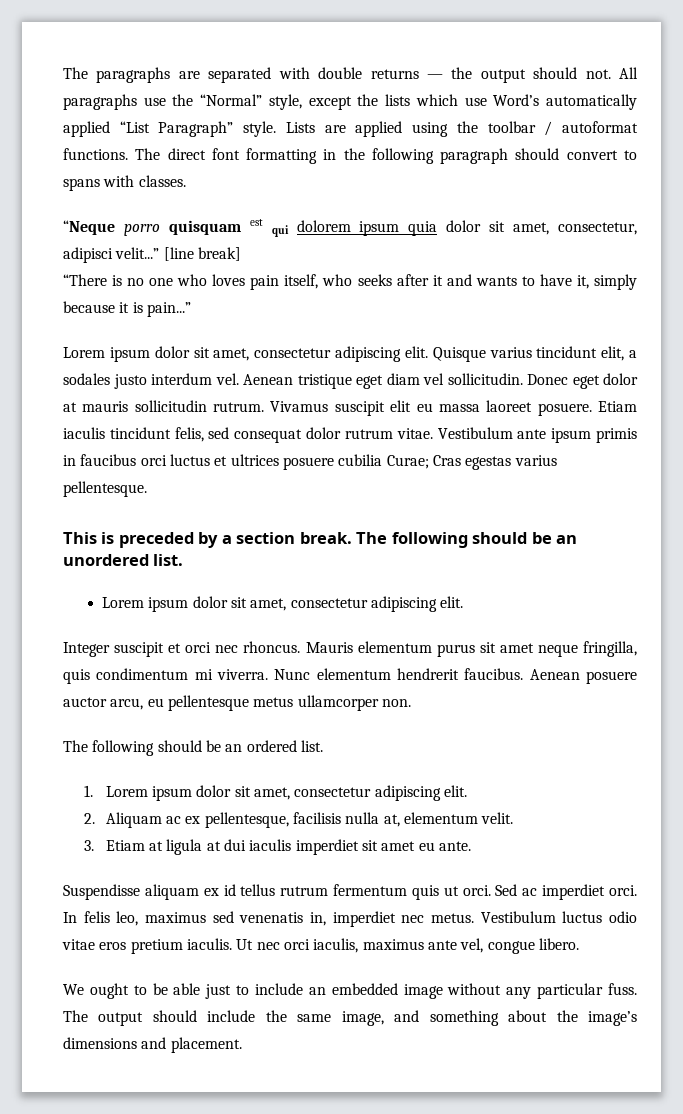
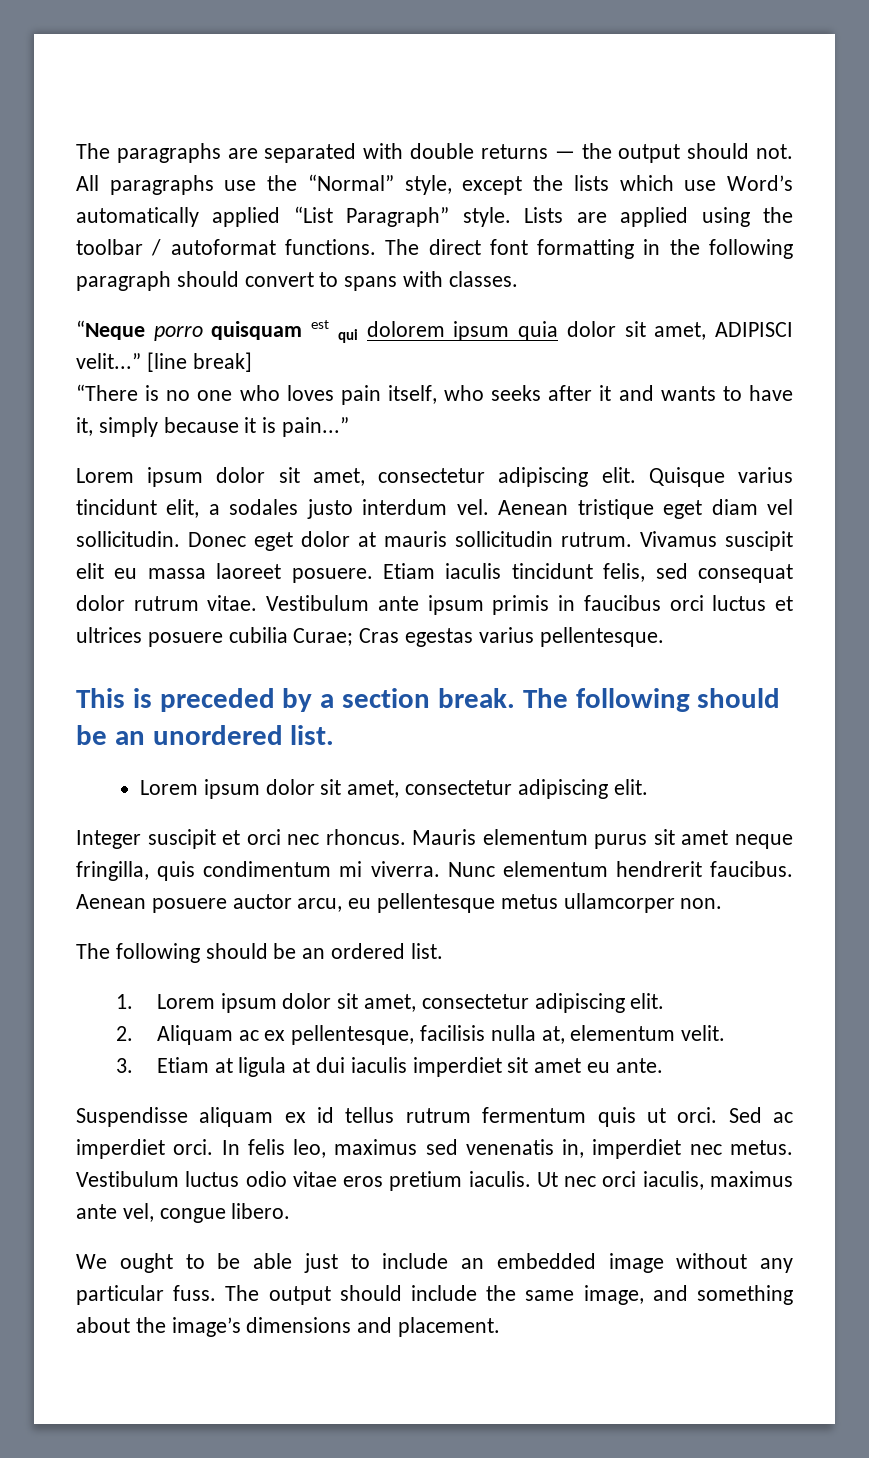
- “Neque porro quisquam est qui dolorem ipsum quia dolor sit amet, consectetur, adipisci velit...”
+ “Neque porro quisquam est qui dolorem ipsum quia dolor sit amet, ADIPISCI velit...”

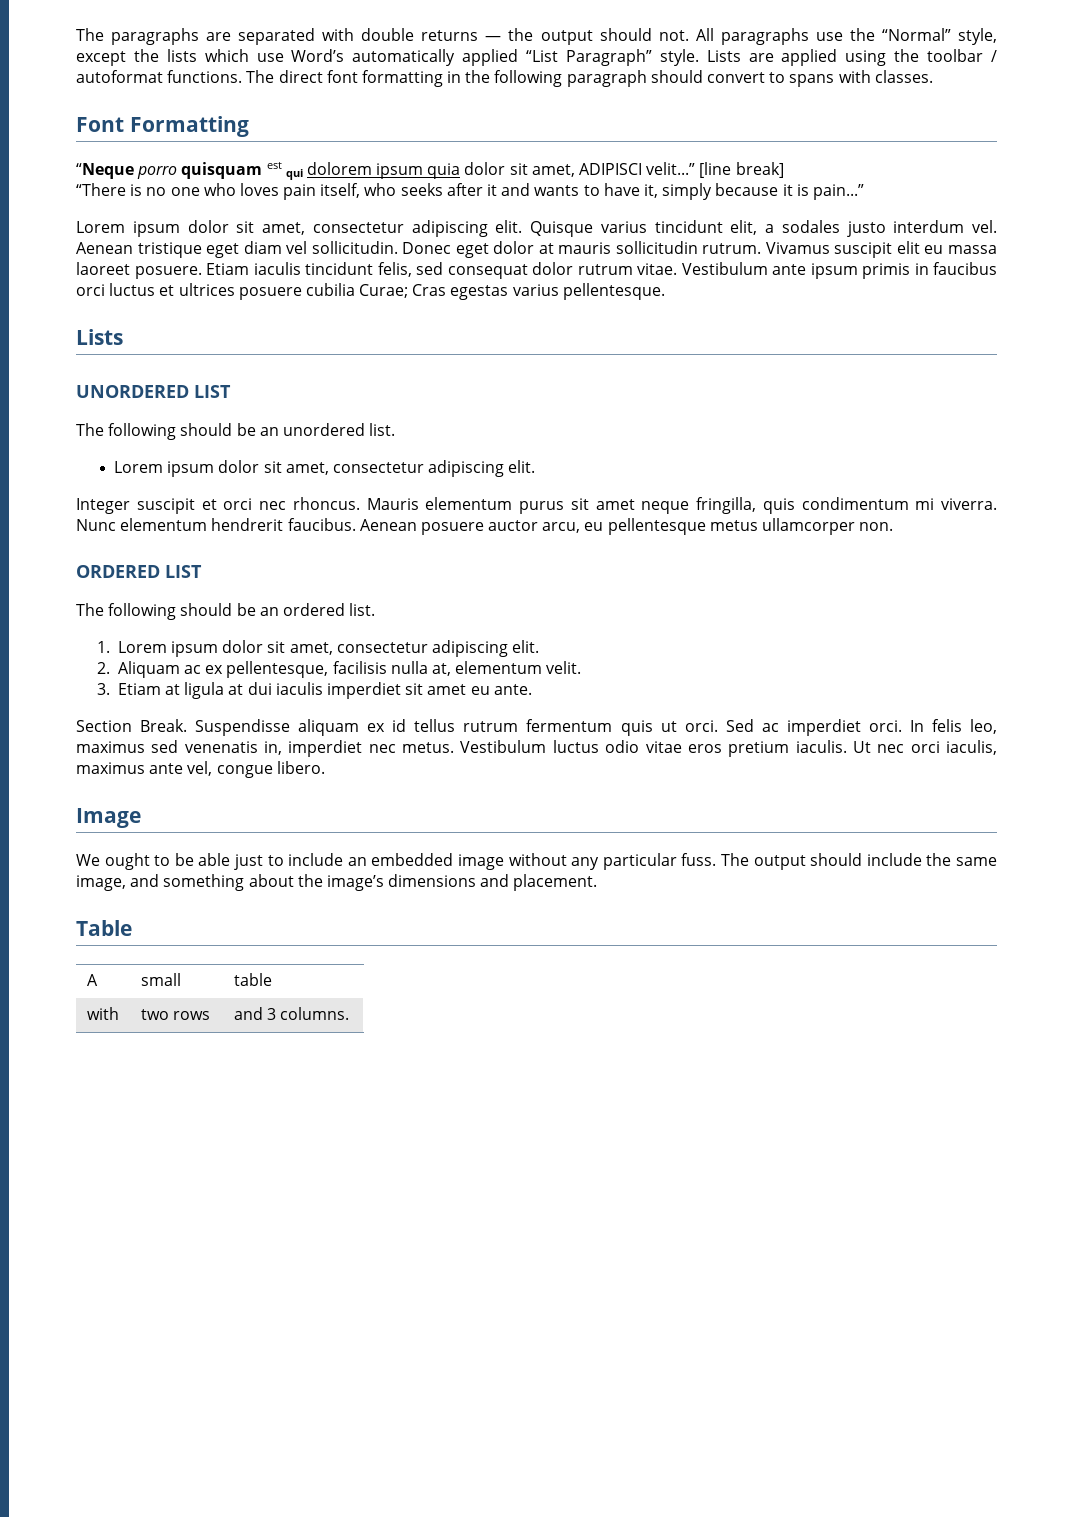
+ Font Formatting
  Vestibulum ante ipsum primis in faucibus orci luctus et ultrices posuere cubilia Curae; Cras egestas varius pellentesque.
- This is preceded by a section break. The following should be an unordered list.
+ Lists
+ UNORDERED LIST
+ The following should be an unordered list.
+ ORDERED LIST
+ Section Break.
+ Image
+ Table
+ A | small | table
+ with | two rows | and 3 columns.

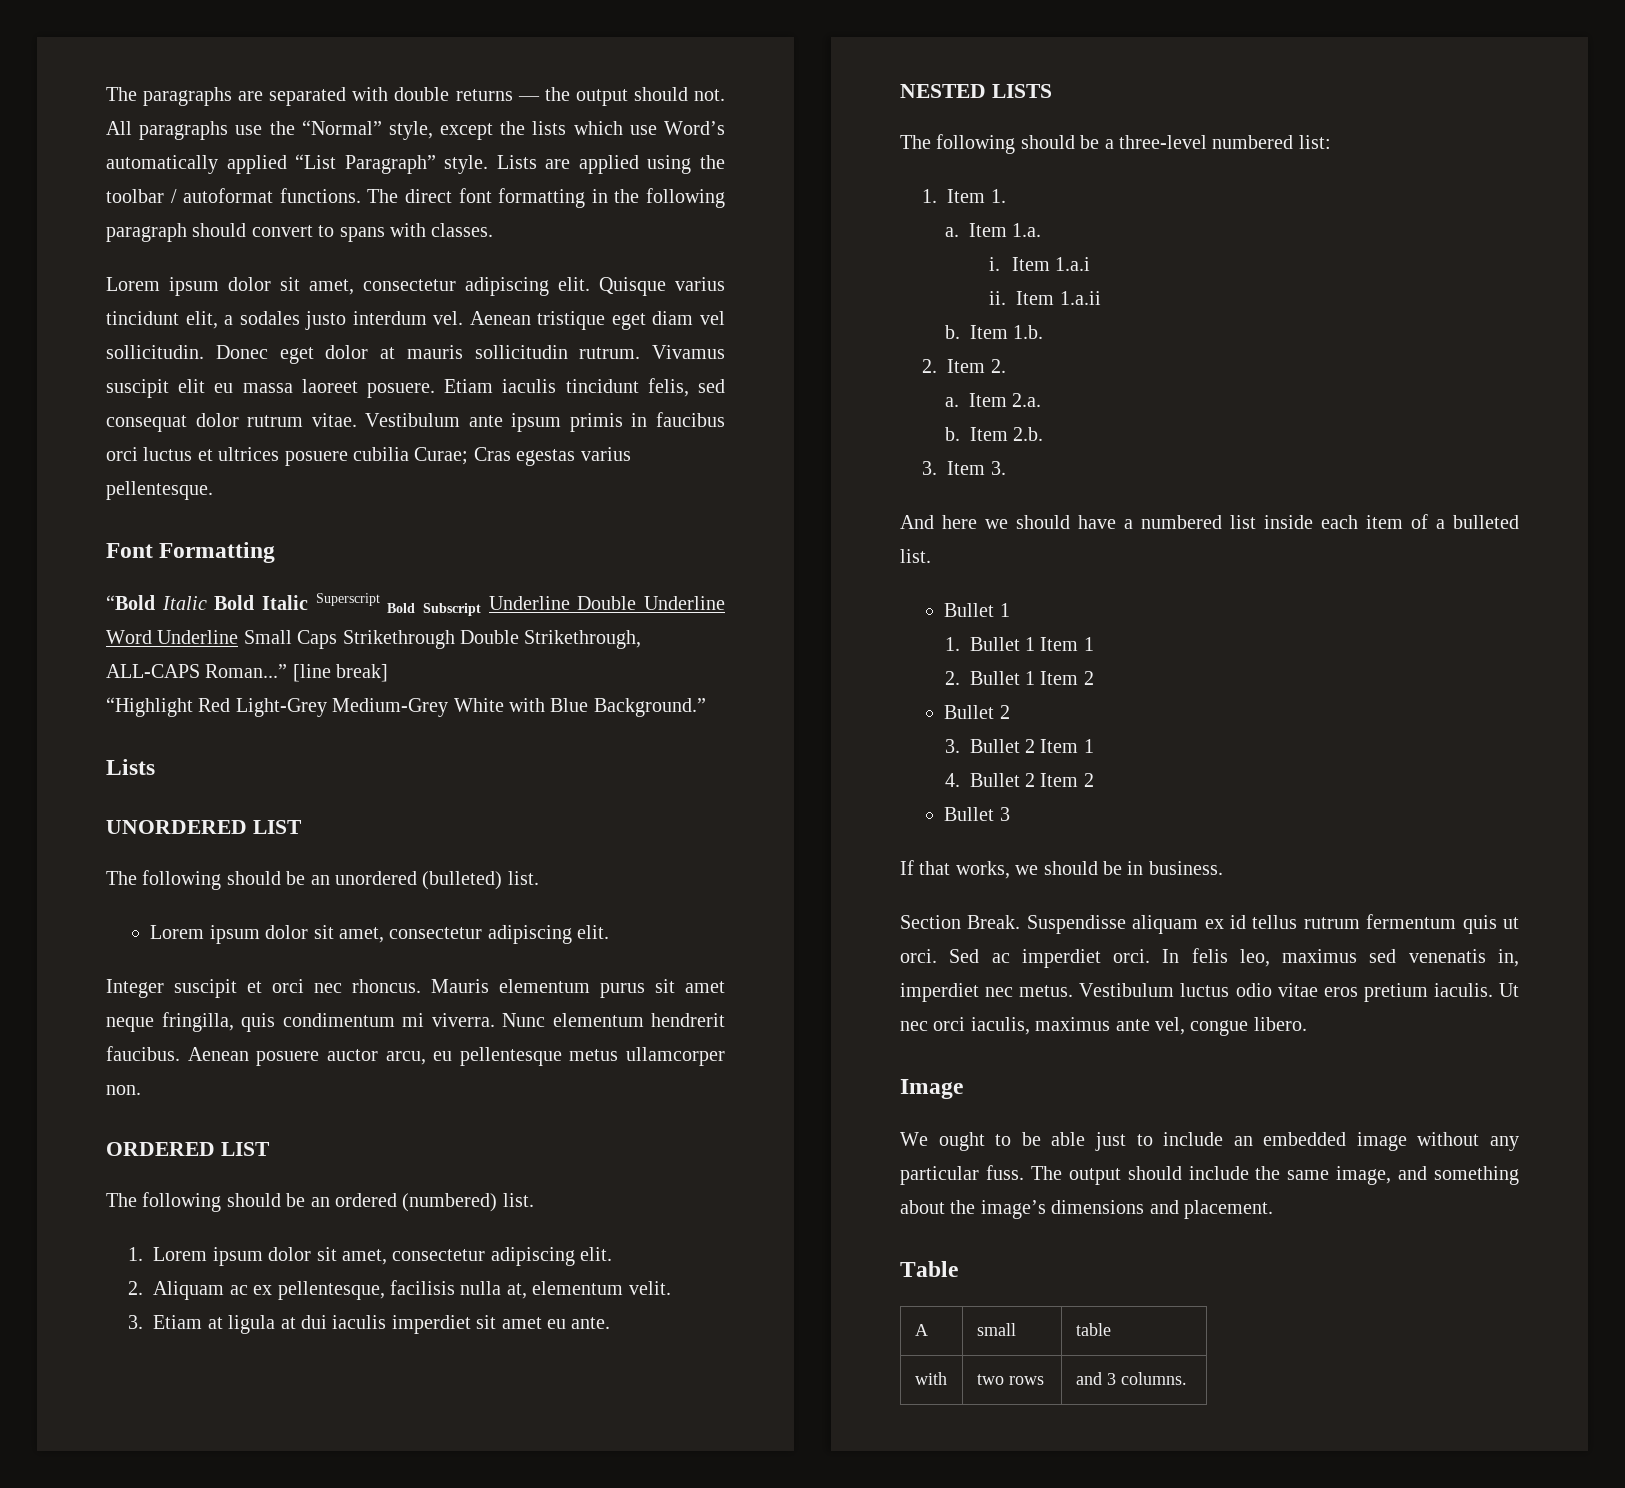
- Font Formatting
- “Neque porro quisquam est qui dolorem ipsum quia dolor sit amet, ADIPISCI velit...” [line break]
- “There is no one who loves pain itself, who seeks after it and wants to have it, simply because it is pain...”
+ Font Formatting
+ “Bold Italic Bold Italic Superscript Bold Subscript Underline Double Underline Word Underline Small Caps Strikethrough Double Strikethrough, ALL-CAPS Roman...” [line break]
+ “Highlight Red Light-Grey Medium-Grey White with Blue Background.”
- The following should be an unordered list.
+ The following should be an unordered (bulleted) list.
- The following should be an ordered list.
+ The following should be an ordered (numbered) list.
+ NESTED LISTS
+ The following should be a three-level numbered list:
+ 1. Item 1.
+ a. Item 1.a.
+ i. Item 1.a.i
+ ii. Item 1.a.ii
+ b. Item 1.b.
+ 2. Item 2.
+ a. Item 2.a.
+ b. Item 2.b.
+ 3. Item 3.
+ And here we should have a numbered list inside each item of a bulleted list.
+ Bullet 1
+ 1. Bullet 1 Item 1
+ 2. Bullet 1 Item 2
+ Bullet 2
+ 3. Bullet 2 Item 1
+ 4. Bullet 2 Item 2
+ Bullet 3
+ If that works, we should be in business.

